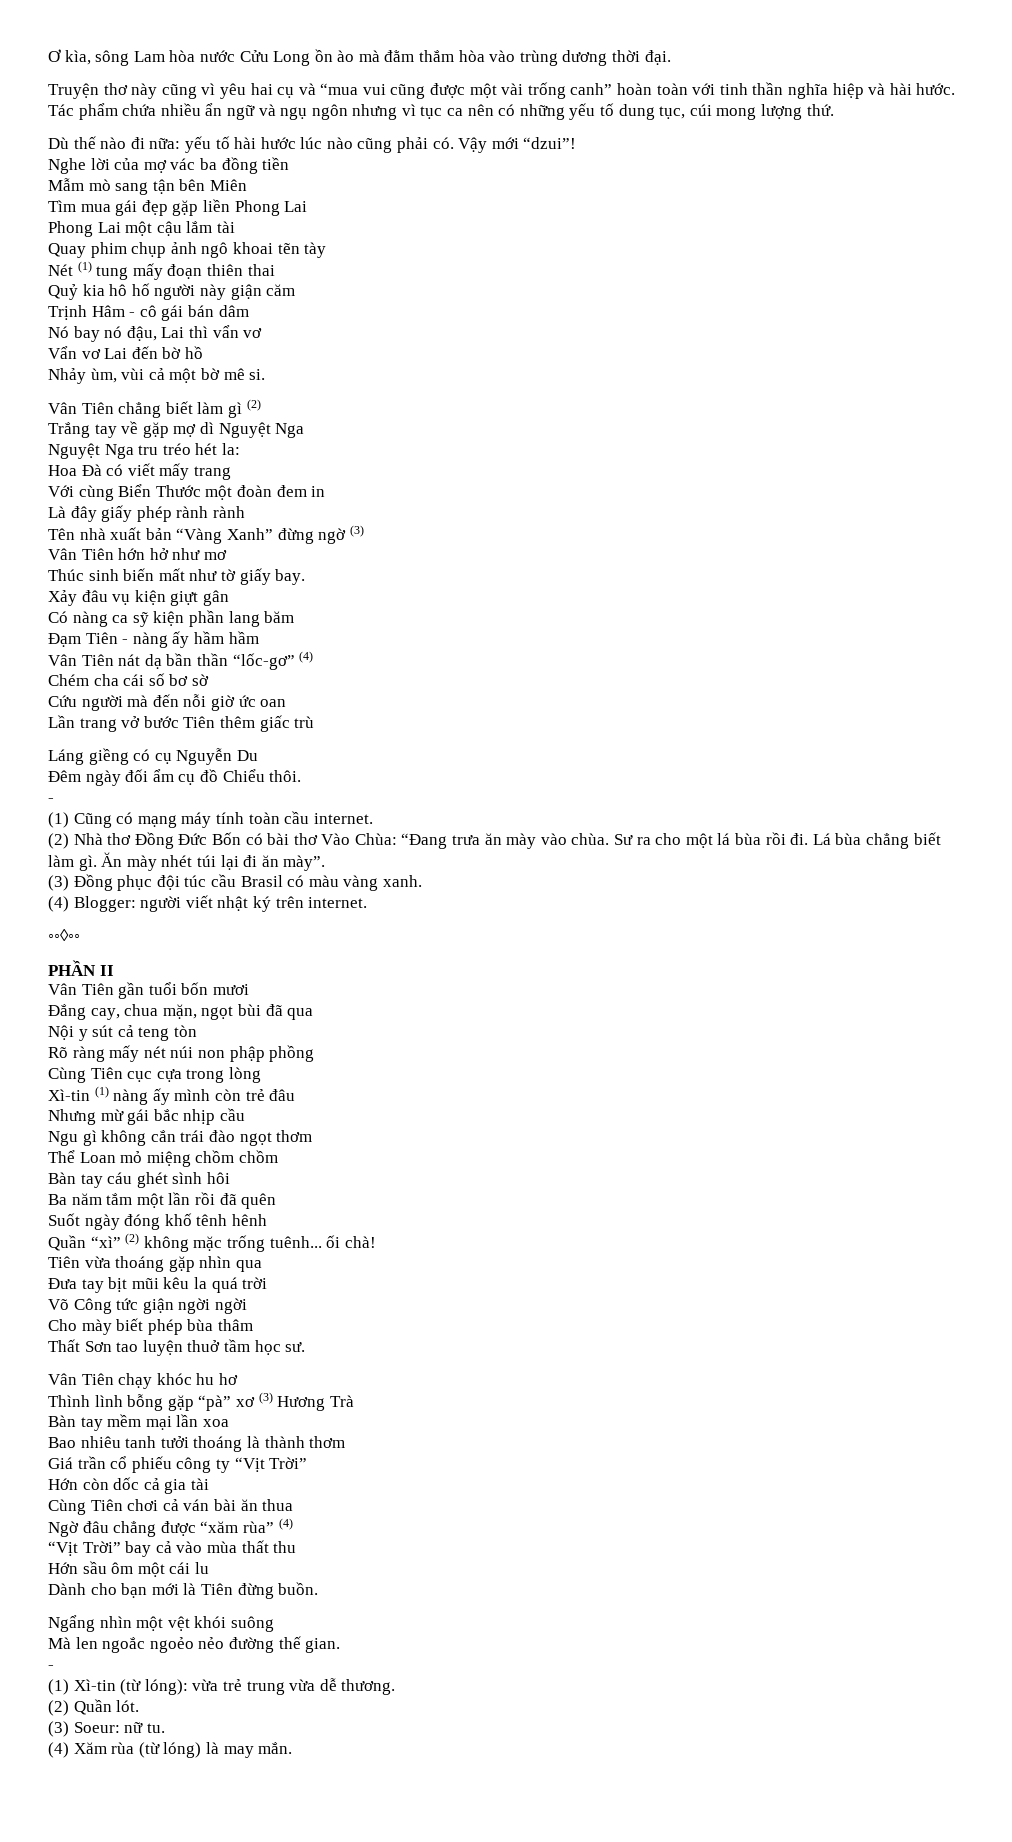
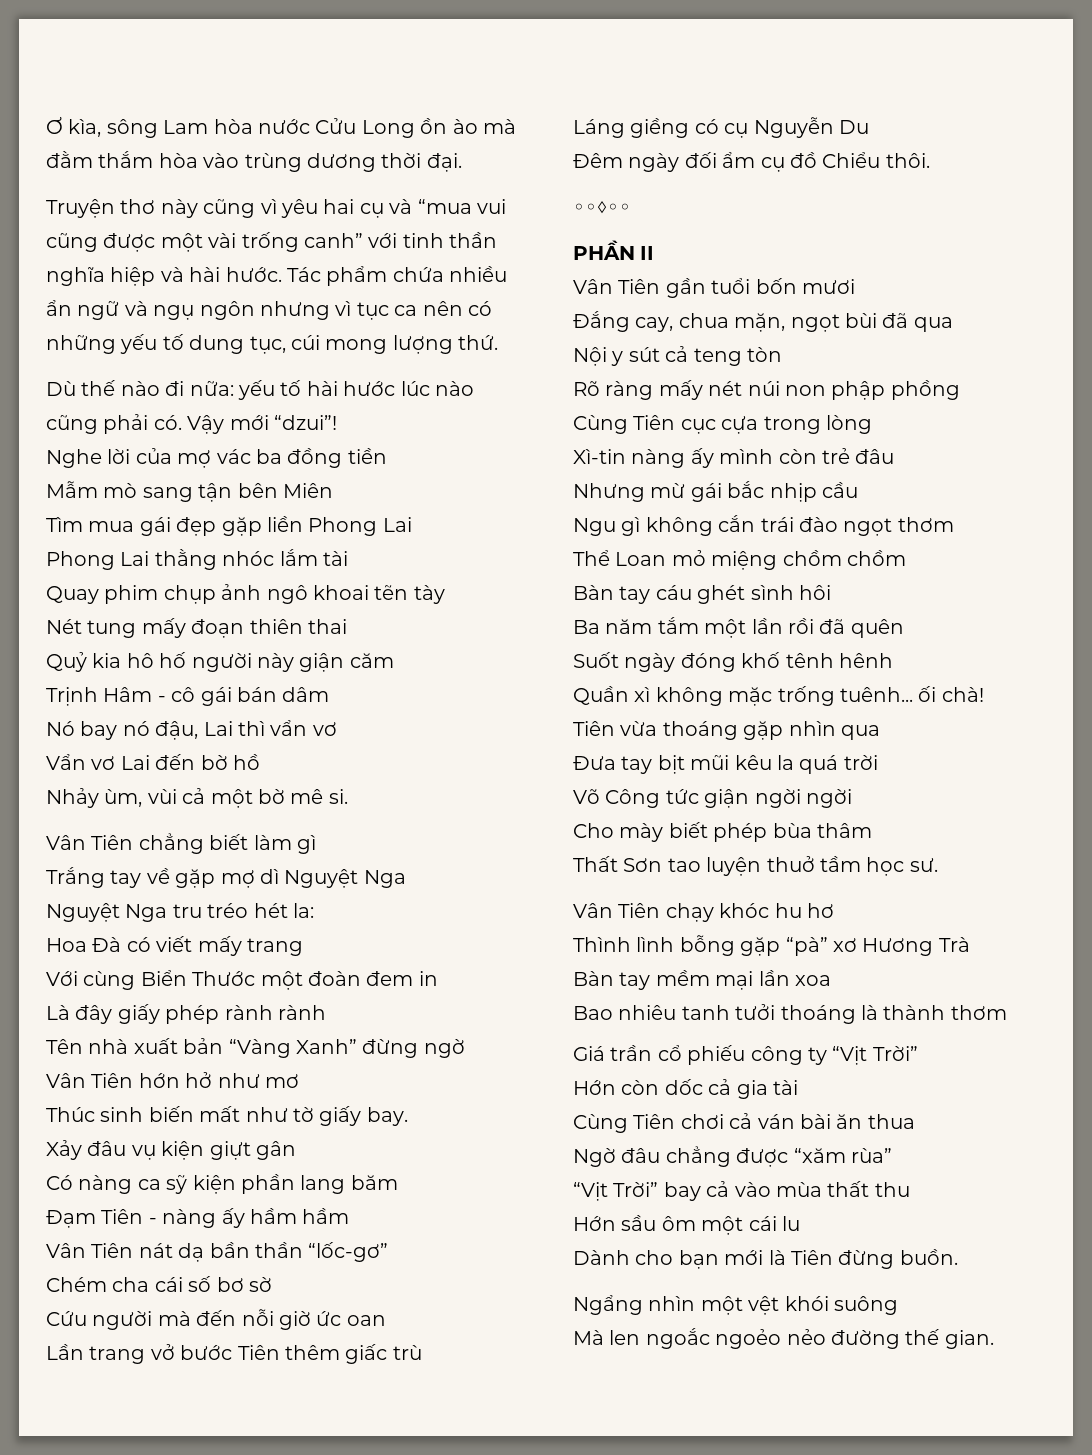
- Truyện thơ này cũng vì yêu hai cụ và “mua vui cũng được một vài trống canh” hoàn toàn với tinh thần nghĩa hiệp và hài hước.
+ Truyện thơ này cũng vì yêu hai cụ và “mua vui cũng được một vài trống canh” với tinh thần nghĩa hiệp và hài hước.
- Phong Lai một cậu lắm tài
+ Phong Lai thằng nhóc lắm tài
- Nét (1) tung mấy đoạn thiên thai
+ Nét tung mấy đoạn thiên thai
- Vân Tiên chẳng biết làm gì (2)
+ Vân Tiên chẳng biết làm gì
- Tên nhà xuất bản “Vàng Xanh” đừng ngờ (3)
+ Tên nhà xuất bản “Vàng Xanh” đừng ngờ
- Vân Tiên nát dạ bần thần “lốc-gơ” (4)
+ Vân Tiên nát dạ bần thần “lốc-gơ”
  Đêm ngày đối ẩm cụ đồ Chiểu thôi.
- -
- (1) Cũng có mạng máy tính toàn cầu internet.
- (2) Nhà thơ Đồng Đức Bốn có bài thơ Vào Chùa: “Đang trưa ăn mày vào chùa. Sư ra cho một lá bùa rồi đi. Lá bùa chẳng biết làm gì. Ăn mày nhét túi lại đi ăn mày”.
- (3) Đồng phục đội túc cầu Brasil có màu vàng xanh.
- (4) Blogger: người viết nhật ký trên internet.
- Xì-tin (1) nàng ấy mình còn trẻ đâu
+ Xì-tin nàng ấy mình còn trẻ đâu
- Quần “xì” (2) không mặc trống tuênh... ối chà!
+ Quần xì không mặc trống tuênh... ối chà!
- Thình lình bỗng gặp “pà” xơ (3) Hương Trà
+ Thình lình bỗng gặp “pà” xơ Hương Trà
- Ngờ đâu chẳng được “xăm rùa” (4)
+ Ngờ đâu chẳng được “xăm rùa”
  Mà len ngoắc ngoẻo nẻo đường thế gian.
- -
- (1) Xì-tin (từ lóng): vừa trẻ trung vừa dễ thương.
- (2) Quần lót.
- (3) Soeur: nữ tu.
- (4) Xăm rùa (từ lóng) là may mắn.

